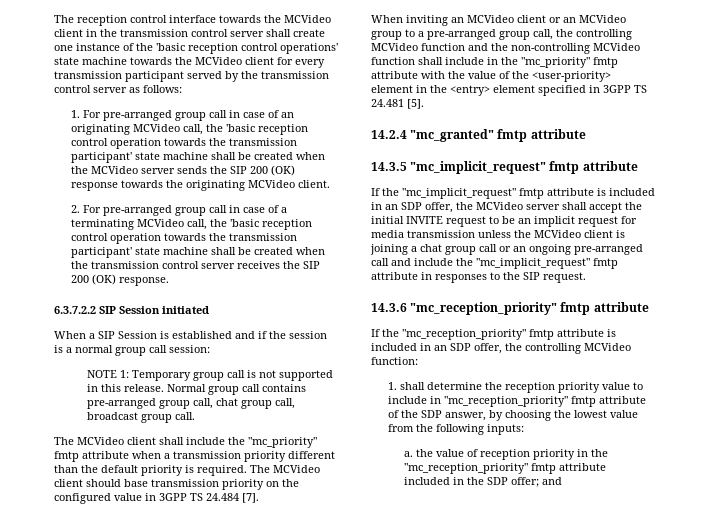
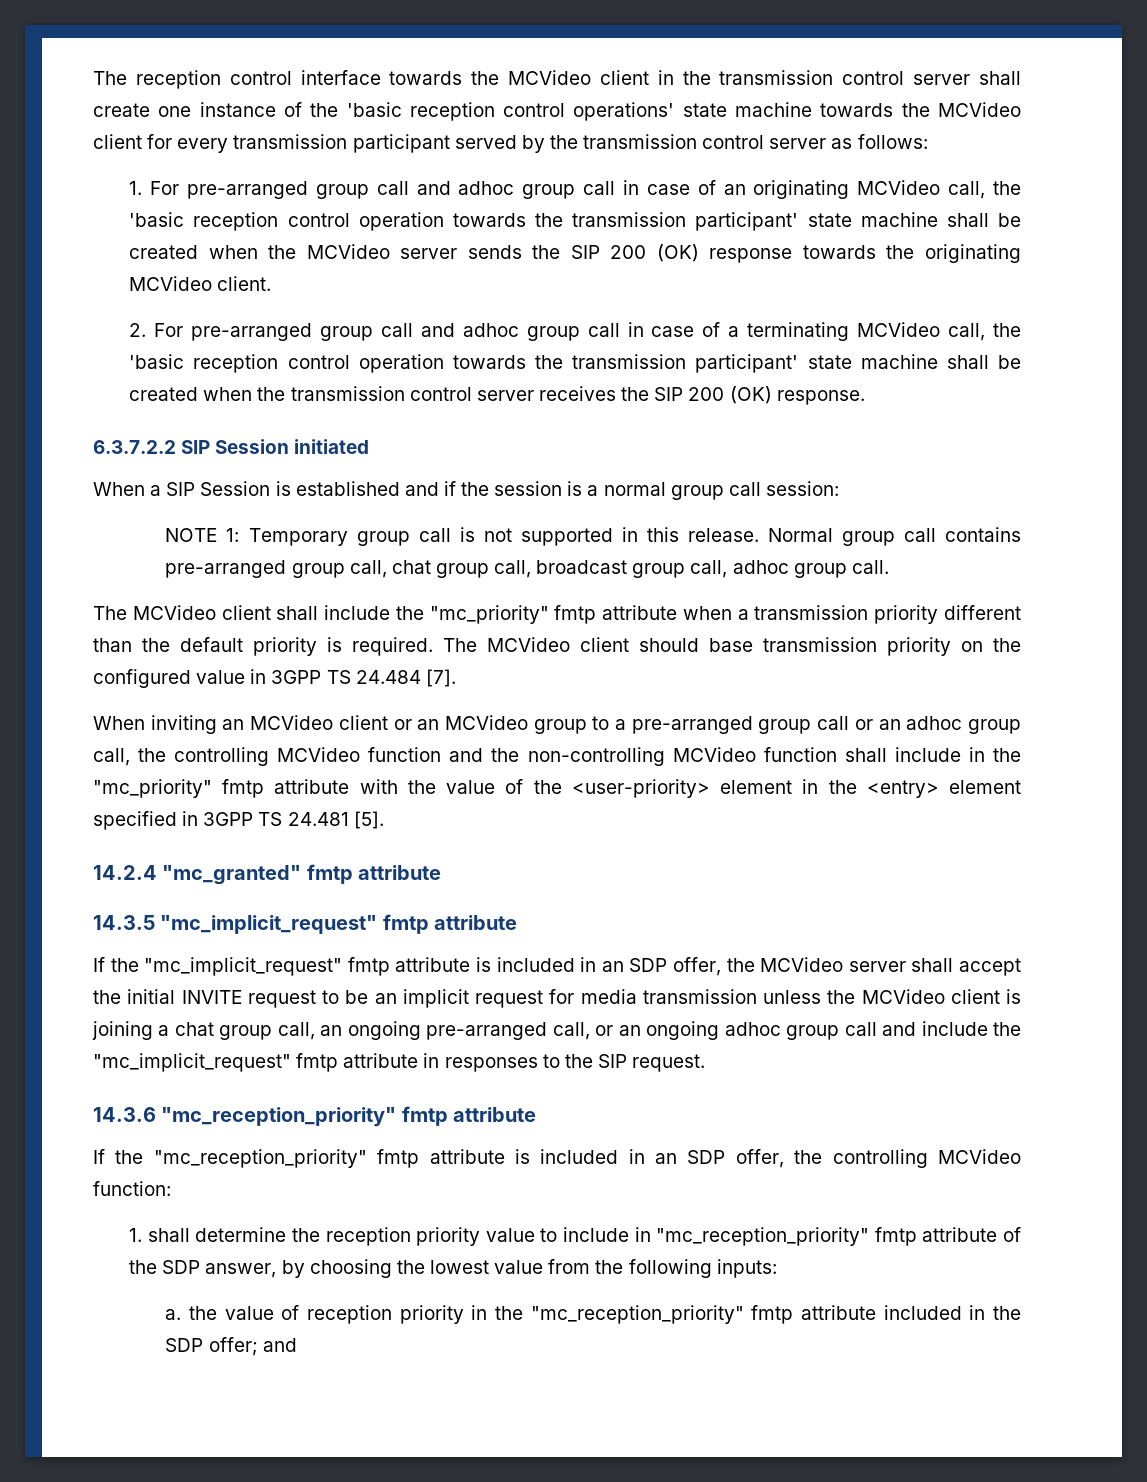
- 1. For pre-arranged group call in case of an originating MCVideo call, the 'basic reception control operation towards the transmission participant' state machine shall be created when the MCVideo server sends the SIP 200 (OK) response towards the originating MCVideo client.
+ 1. For pre-arranged group call and adhoc group call in case of an originating MCVideo call, the 'basic reception control operation towards the transmission participant' state machine shall be created when the MCVideo server sends the SIP 200 (OK) response towards the originating MCVideo client.
- 2. For pre-arranged group call in case of a terminating MCVideo call, the 'basic reception control operation towards the transmission participant' state machine shall be created when the transmission control server receives the SIP 200 (OK) response.
+ 2. For pre-arranged group call and adhoc group call in case of a terminating MCVideo call, the 'basic reception control operation towards the transmission participant' state machine shall be created when the transmission control server receives the SIP 200 (OK) response.
- Normal group call contains pre-arranged group call, chat group call, broadcast group call.
+ Normal group call contains pre-arranged group call, chat group call, broadcast group call, adhoc group call.
- When inviting an MCVideo client or an MCVideo group to a pre-arranged group call, the controlling MCVideo function and the non-controlling MCVideo function shall include in the "mc_priority" fmtp attribute with the value of the <user-priority> element in the <entry> element specified in 3GPP TS 24.481 [5].
+ When inviting an MCVideo client or an MCVideo group to a pre-arranged group call or an adhoc group call, the controlling MCVideo function and the non-controlling MCVideo function shall include in the "mc_priority" fmtp attribute with the value of the <user-priority> element in the <entry> element specified in 3GPP TS 24.481 [5].
- If the "mc_implicit_request" fmtp attribute is included in an SDP offer, the MCVideo server shall accept the initial INVITE request to be an implicit request for media transmission unless the MCVideo client is joining a chat group call or an ongoing pre-arranged call and include the "mc_implicit_request" fmtp attribute in responses to the SIP request.
+ If the "mc_implicit_request" fmtp attribute is included in an SDP offer, the MCVideo server shall accept the initial INVITE request to be an implicit request for media transmission unless the MCVideo client is joining a chat group call, an ongoing pre-arranged call, or an ongoing adhoc group call and include the "mc_implicit_request" fmtp attribute in responses to the SIP request.

